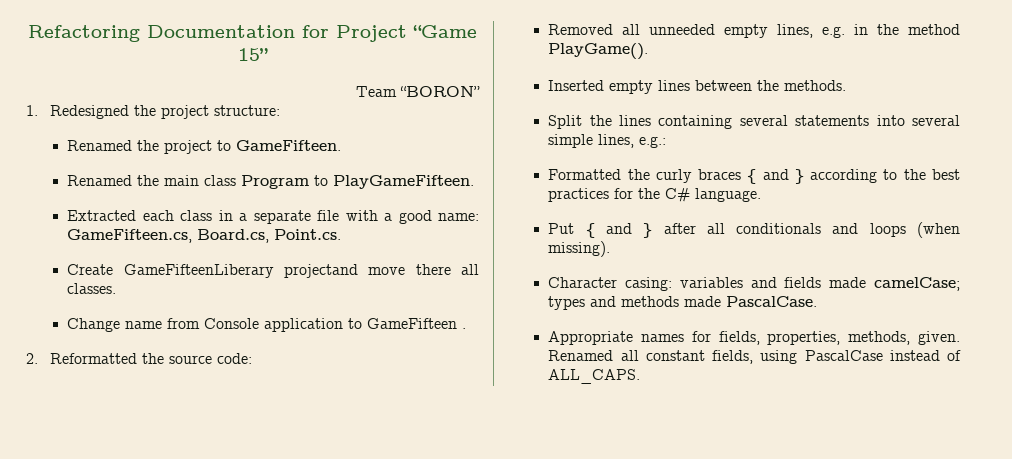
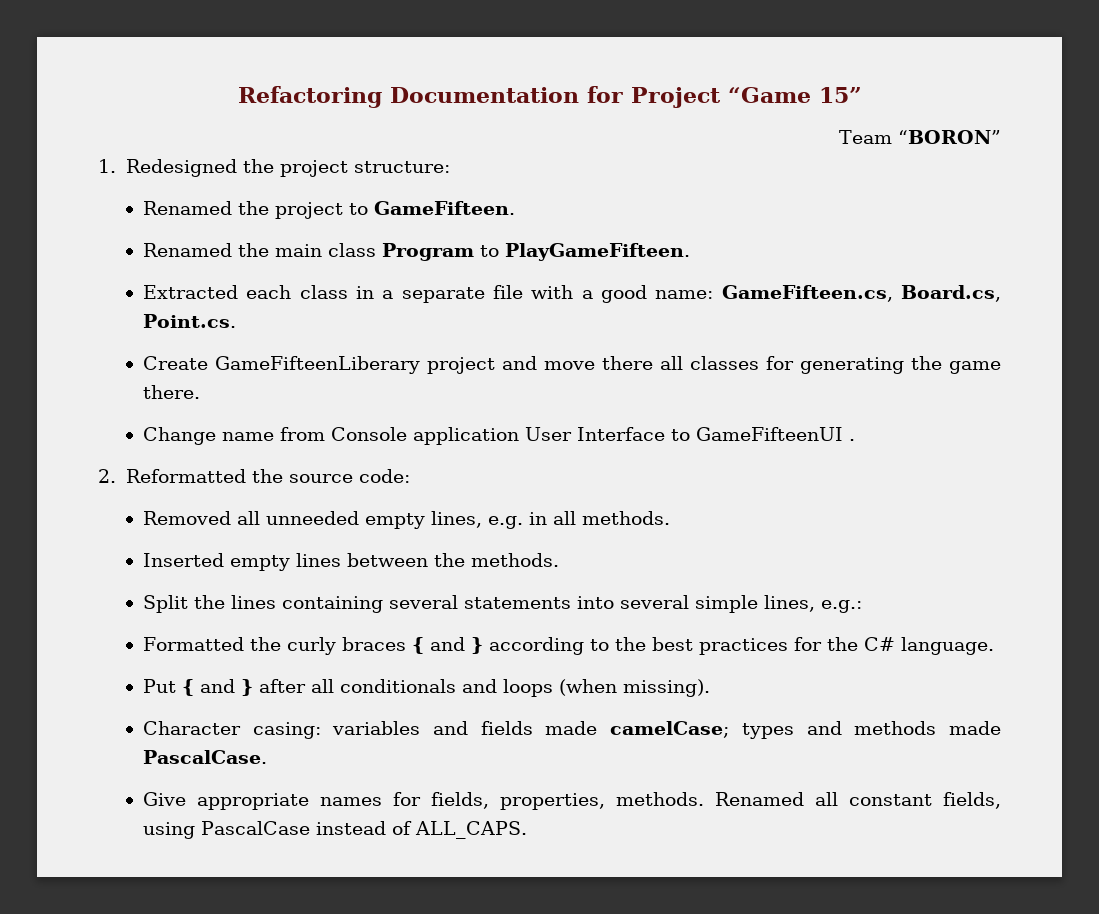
- Create GameFifteenLiberary projectand move there all classes.
+ Create GameFifteenLiberary project and move there all classes for generating the game there.
- Change name from Console application to GameFifteen .
+ Change name from Console application User Interface to GameFifteenUI .
- Removed all unneeded empty lines, e.g. in the method PlayGame().
+ Removed all unneeded empty lines, e.g. in all methods.
- Appropriate names for fields, properties, methods, given.
+ Give appropriate names for fields, properties, methods.

